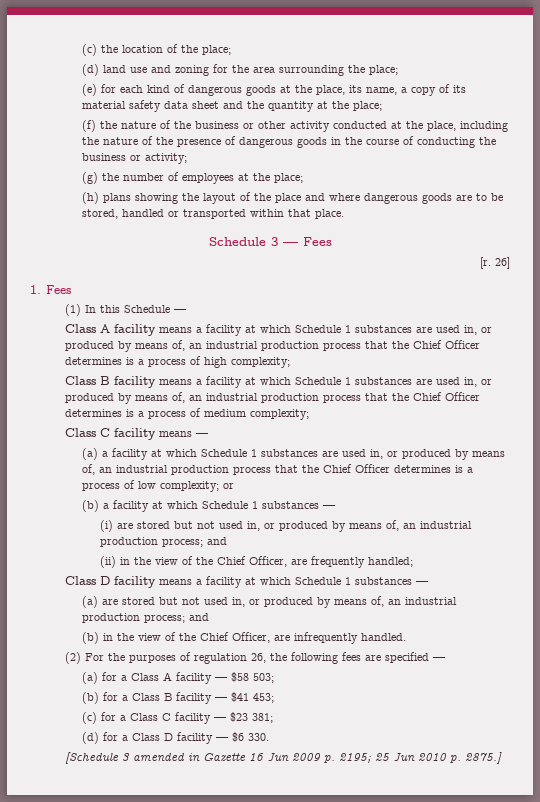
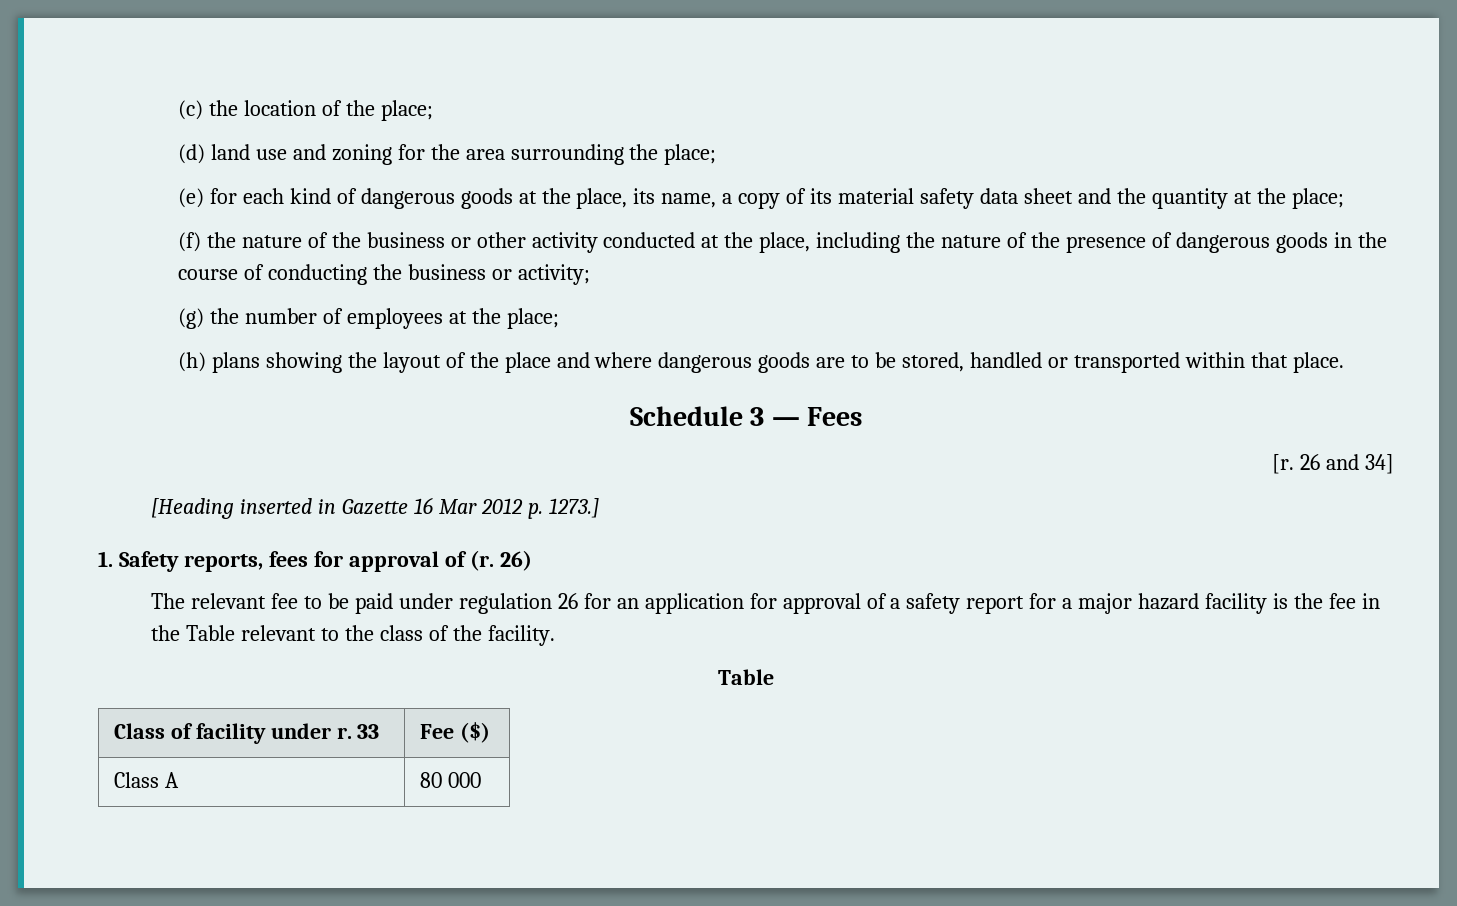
- 26]
- 1. Fees
- (1) In this Schedule —
- Class A facility means a facility at which Schedule 1 substances are used in, or produced by means of, an industrial production process that the Chief Officer determines is a process of high complexity;
- Class B facility means a facility at which Schedule 1 substances are used in, or produced by means of, an industrial production process that the Chief Officer determines is a process of medium complexity;
- Class C facility means —
- (a) a facility at which Schedule 1 substances are used in, or produced by means of, an industrial production process that the Chief Officer determines is a process of low complexity; or
- (b) a facility at which Schedule 1 substances —
- (i) are stored but not used in, or produced by means of, an industrial production process; and
- (ii) in the view of the Chief Officer, are frequently handled;
- Class D facility means a facility at which Schedule 1 substances —
- (a) are stored but not used in, or produced by means of, an industrial production process; and
- (b) in the view of the Chief Officer, are infrequently handled.
- (2) For the purposes of regulation 26, the following fees are specified —
- (a) for a Class A facility — $58 503;
- (b) for a Class B facility — $41 453;
- (c) for a Class C facility — $23 381;
- (d) for a Class D facility — $6 330.
- [Schedule 3 amended in Gazette 16 Jun 2009 p. 2195; 25 Jun 2010 p. 2875.]
+ 26 and 34]
+ [Heading inserted in Gazette 16 Mar 2012 p. 1273.]
+ 1. Safety reports, fees for approval of (r. 26)
+ The relevant fee to be paid under regulation 26 for an application for approval of a safety report for a major hazard facility is the fee in the Table relevant to the class of the facility.
+ Table
+ Class of facility under r. 33 | Fee ($)
+ Class A | 80 000

